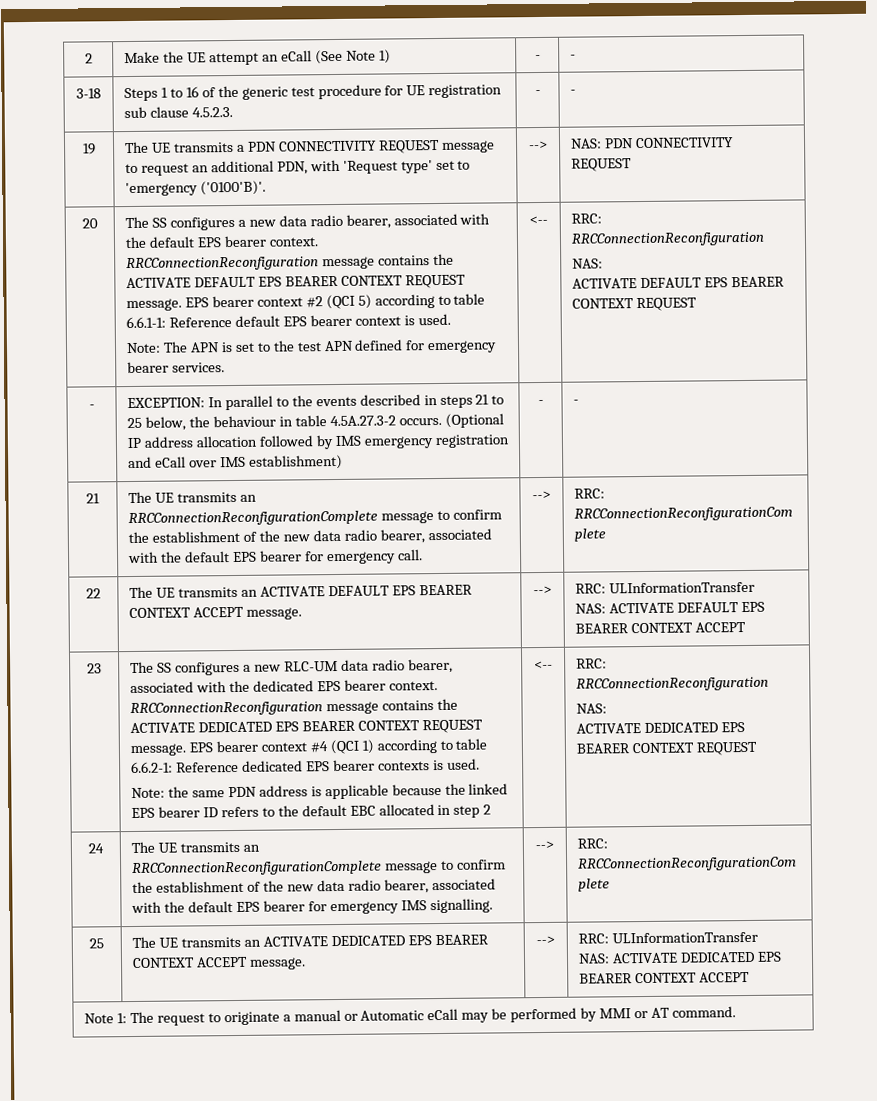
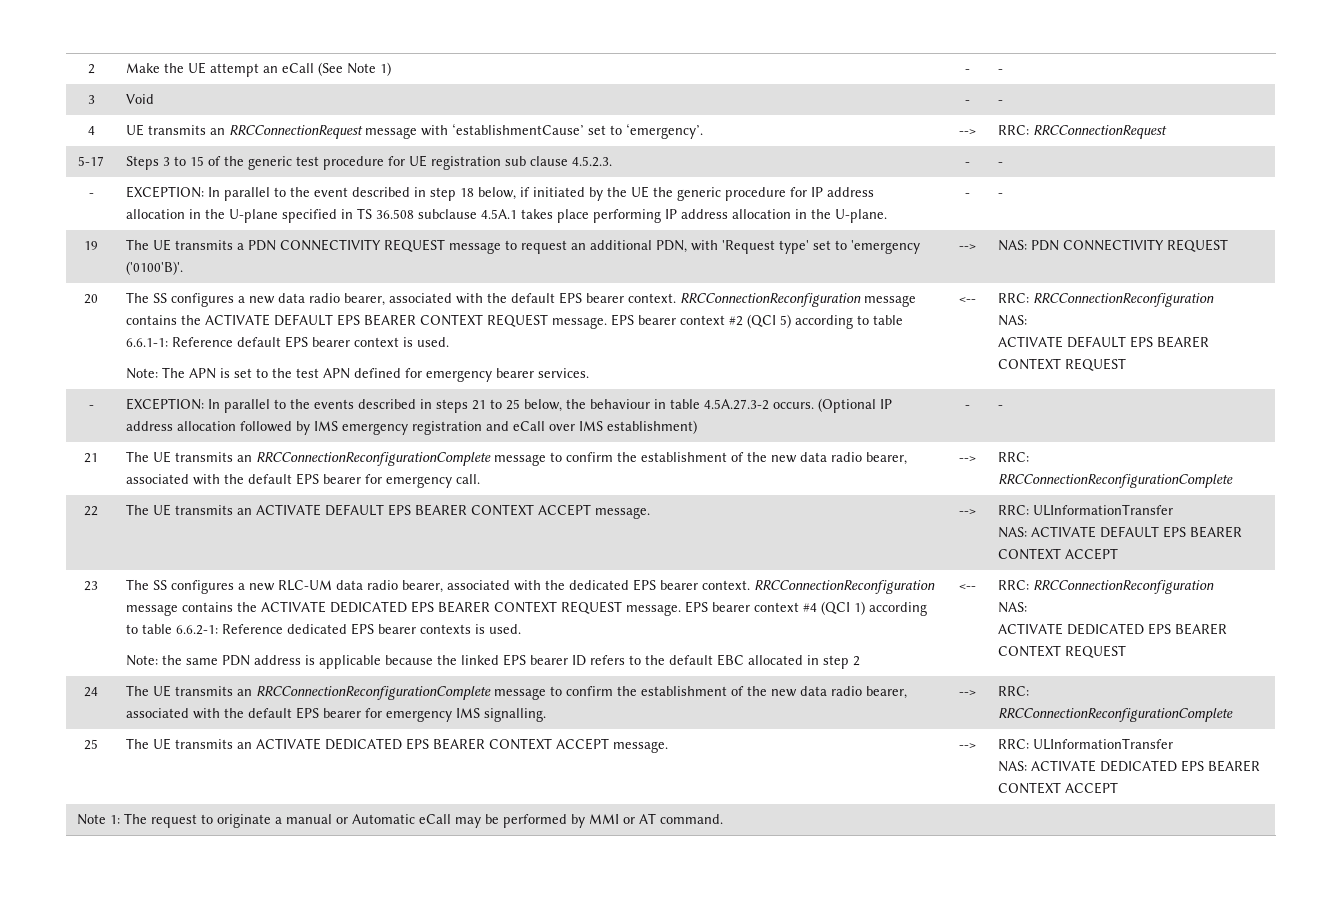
- 3-18 | Steps 1 to 16 of the generic test procedure for UE registration sub clause 4.5.2.3. | - | -
+ 3 | Void | - | -
+ 4 | UE transmits an RRCConnectionRequest message with ‘establishmentCause’ set to ‘emergency’. | --> | RRC: RRCConnectionRequest
+ 5-17 | Steps 3 to 15 of the generic test procedure for UE registration sub clause 4.5.2.3. | - | -
+ - | EXCEPTION: In parallel to the event described in step 18 below, if initiated by the UE the generic procedure for IP address allocation in the U-plane specified in TS 36.508 subclause 4.5A.1 takes place performing IP address allocation in the U-plane. | - | -

